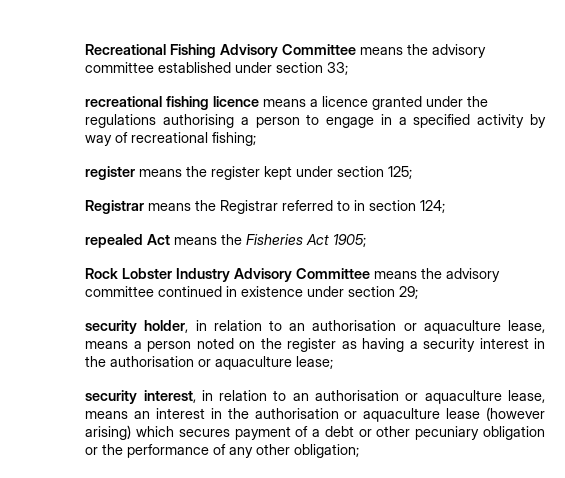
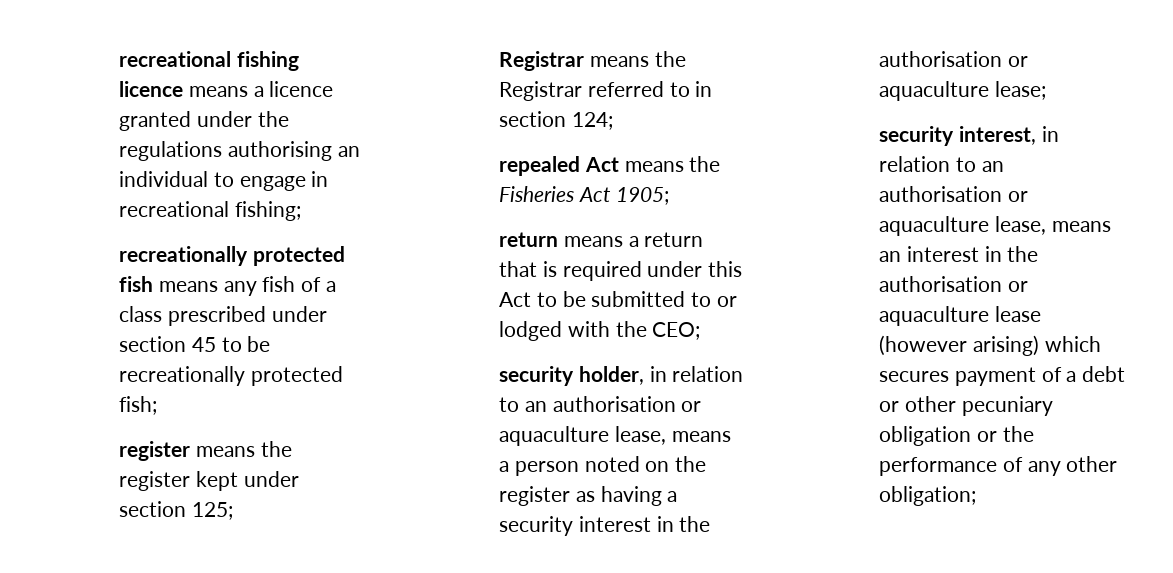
- Recreational Fishing Advisory Committee means the advisory committee established under section 33;
- recreational fishing licence means a licence granted under the regulations authorising a person to engage in a specified activity by way of recreational fishing;
+ recreational fishing licence means a licence granted under the regulations authorising an individual to engage in recreational fishing;
+ recreationally protected fish means any fish of a class prescribed under section 45 to be recreationally protected fish;
- Rock Lobster Industry Advisory Committee means the advisory committee continued in existence under section 29;
+ return means a return that is required under this Act to be submitted to or lodged with the CEO;

